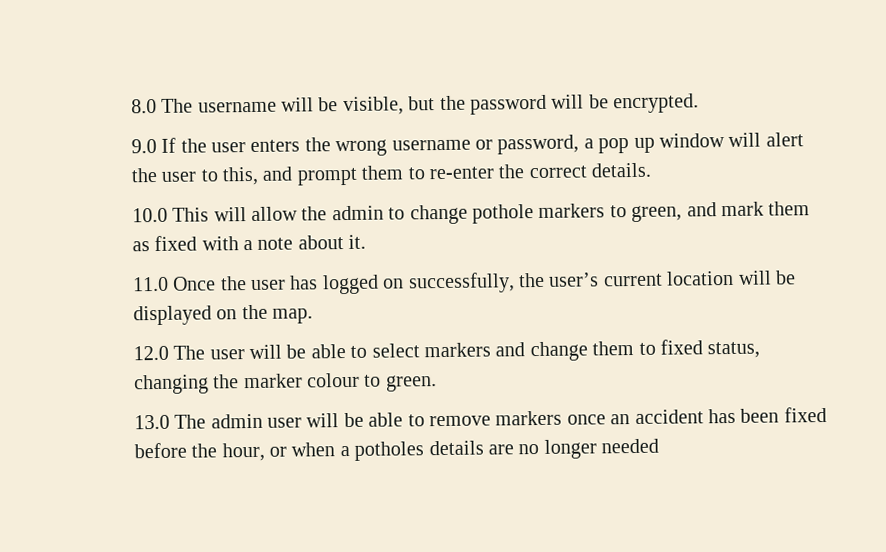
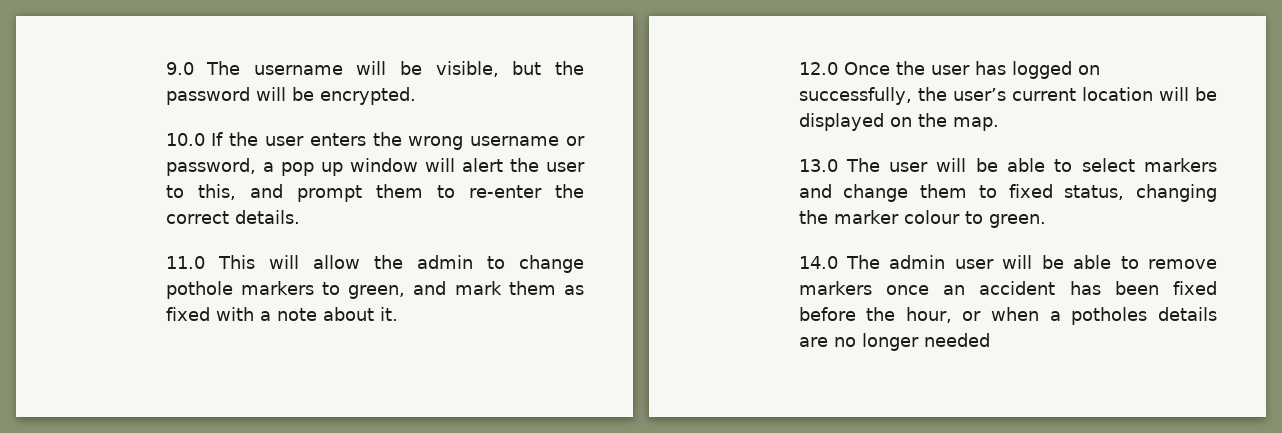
- 8.0 The username will be visible, but the password will be encrypted.
+ 9.0 The username will be visible, but the password will be encrypted.
- 9.0 If the user enters the wrong username or password, a pop up window will alert the user to this, and prompt them to re-enter the correct details.
+ 10.0 If the user enters the wrong username or password, a pop up window will alert the user to this, and prompt them to re-enter the correct details.
- 10.0 This will allow the admin to change pothole markers to green, and mark them as fixed with a note about it.
+ 11.0 This will allow the admin to change pothole markers to green, and mark them as fixed with a note about it.
- 11.0 Once the user has logged on successfully, the user’s current location will be displayed on the map.
+ 12.0 Once the user has logged on successfully, the user’s current location will be displayed on the map.
- 12.0 The user will be able to select markers and change them to fixed status, changing the marker colour to green.
+ 13.0 The user will be able to select markers and change them to fixed status, changing the marker colour to green.
- 13.0 The admin user will be able to remove markers once an accident has been fixed before the hour, or when a potholes details are no longer needed
+ 14.0 The admin user will be able to remove markers once an accident has been fixed before the hour, or when a potholes details are no longer needed

